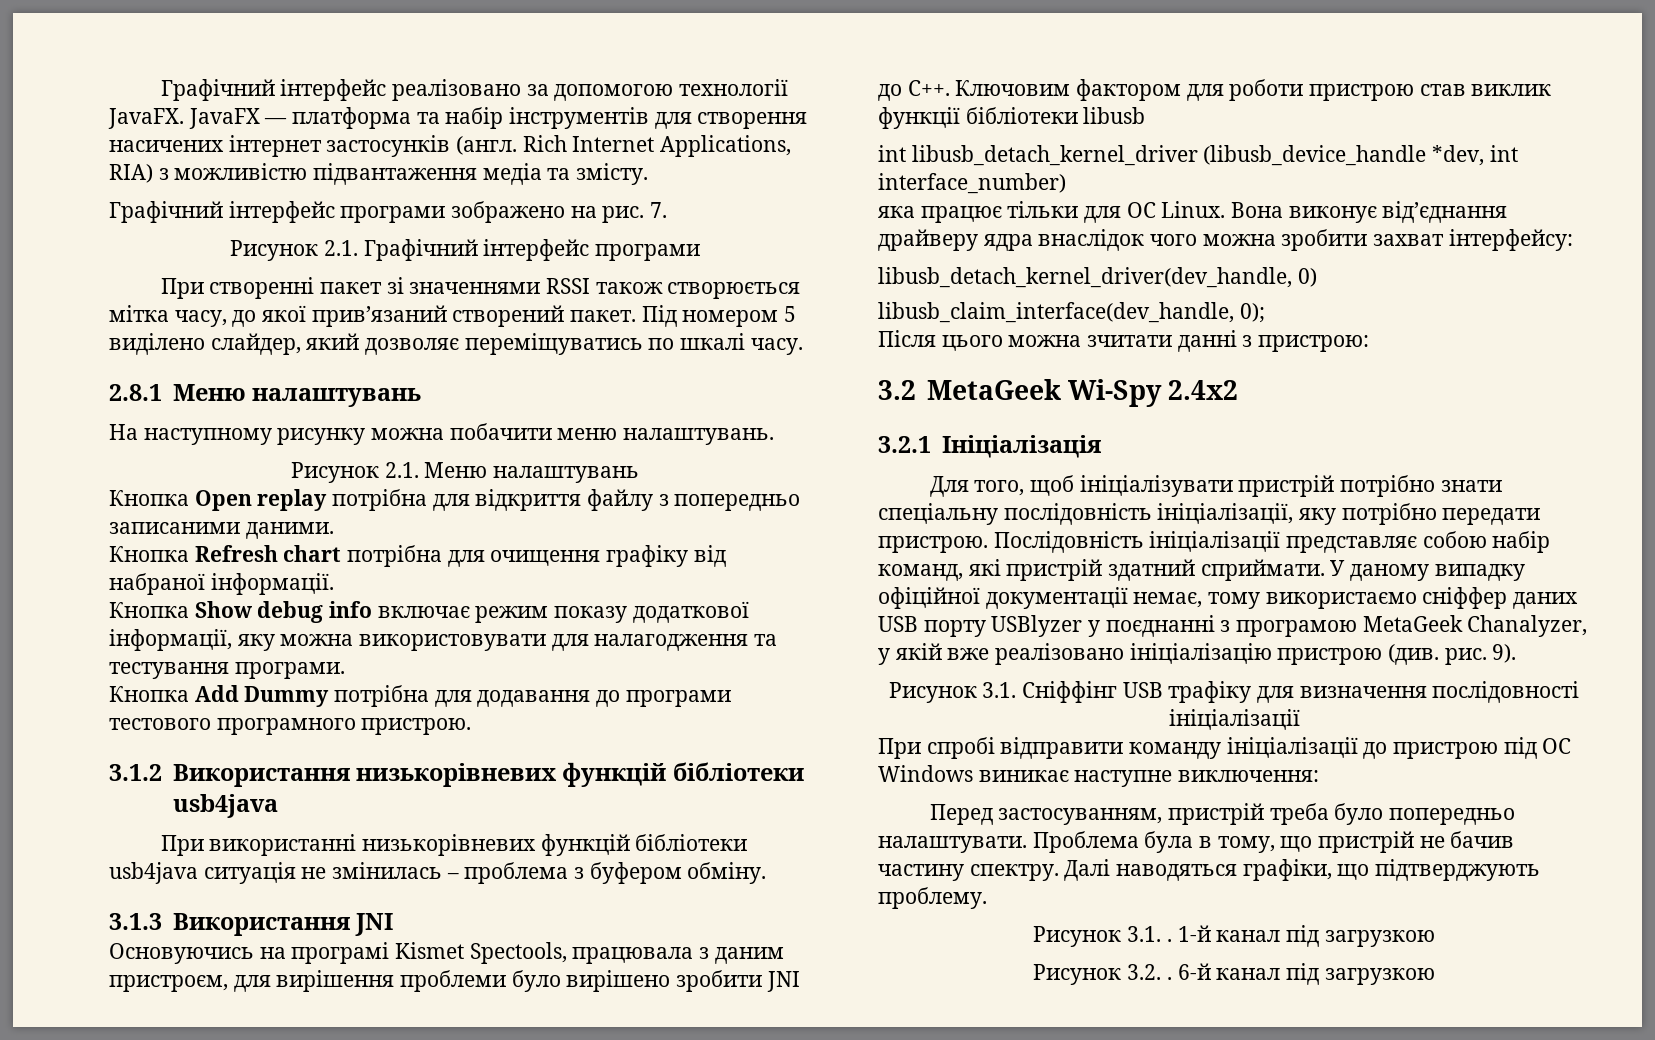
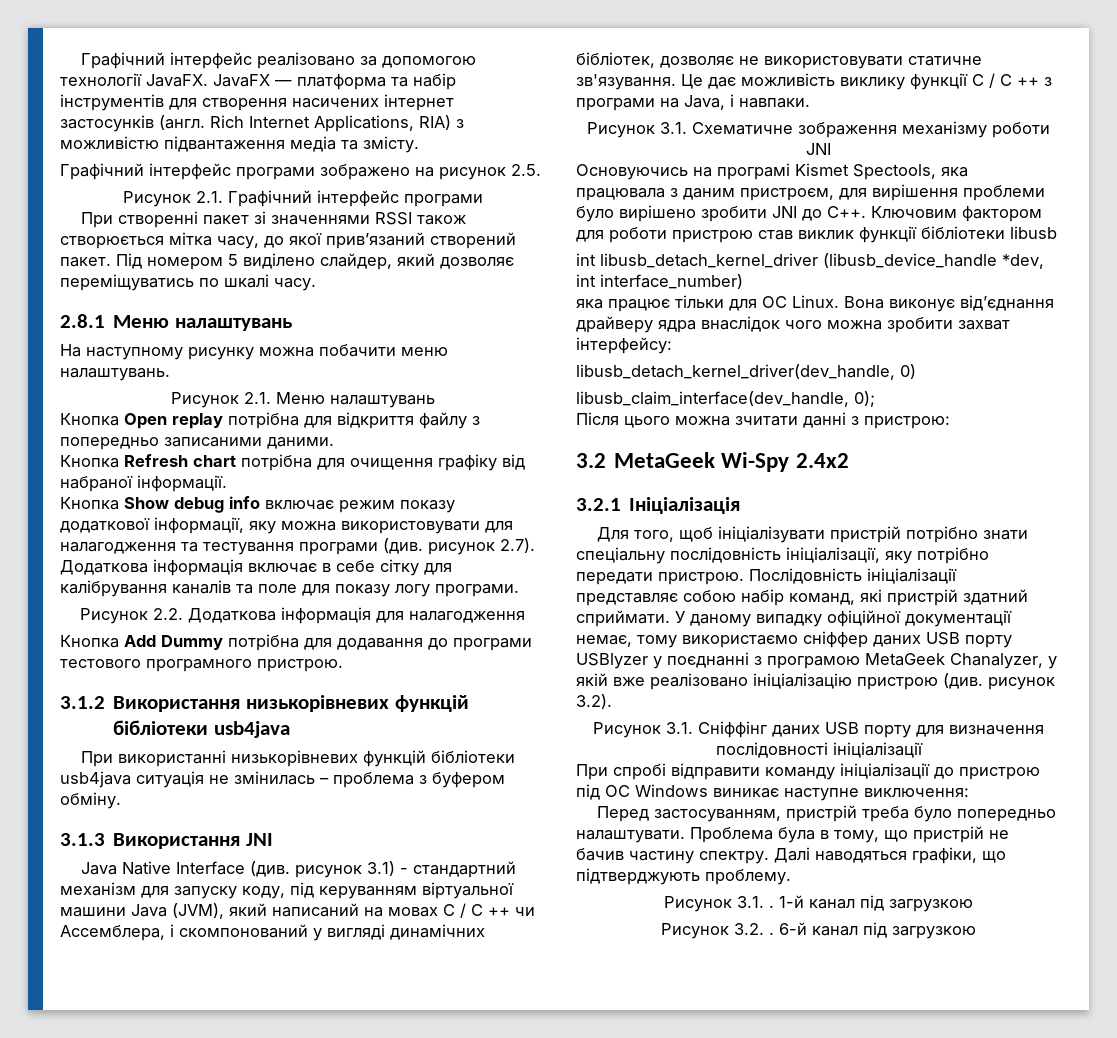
- Графічний інтерфейс програми зображено на рис. 7.
+ Графічний інтерфейс програми зображено на рисунок 2.5.
- Кнопка Show debug info включає режим показу додаткової інформації, яку можна використовувати для налагодження та тестування програми.
+ Кнопка Show debug info включає режим показу додаткової інформації, яку можна використовувати для налагодження та тестування програми (див. рисунок 2.7). Додаткова інформація включає в себе сітку для калібрування каналів та поле для показу логу програми.
+ Рисунок 2.2. Додаткова інформація для налагодження
+ Java Native Interface (див. рисунок 3.1) - стандартний механізм для запуску коду, під керуванням віртуальної машини Java (JVM), який написаний на мовах С / С ++ чи Ассемблера, і скомпонований у вигляді динамічних бібліотек, дозволяє не використовувати статичне зв'язування. Це дає можливість виклику функції С / С ++ з програми на Java, і навпаки.
+ Рисунок 3.1. Схематичне зображення механізму роботи JNI
- Основуючись на програмі Kismet Spectools, працювала з даним пристроєм, для вирішення проблеми було вирішено зробити JNI до С++. Ключовим фактором для роботи пристрою став виклик функції бібліотеки libusb
+ Основуючись на програмі Kismet Spectools, яка працювала з даним пристроєм, для вирішення проблеми було вирішено зробити JNI до С++. Ключовим фактором для роботи пристрою став виклик функції бібліотеки libusb
- У даному випадку офіційної документації немає, тому використаємо сніффер даних USB порту USBlyzer у поєднанні з програмою MetaGeek Chanalyzer, у якій вже реалізовано ініціалізацію пристрою (див. рис. 9).
+ У даному випадку офіційної документації немає, тому використаємо сніффер даних USB порту USBlyzer у поєднанні з програмою MetaGeek Chanalyzer, у якій вже реалізовано ініціалізацію пристрою (див. рисунок 3.2).
- Рисунок 3.1. Сніффінг USB трафіку для визначення послідовності ініціалізації
+ Рисунок 3.1. Сніффінг даних USB порту для визначення послідовності ініціалізації

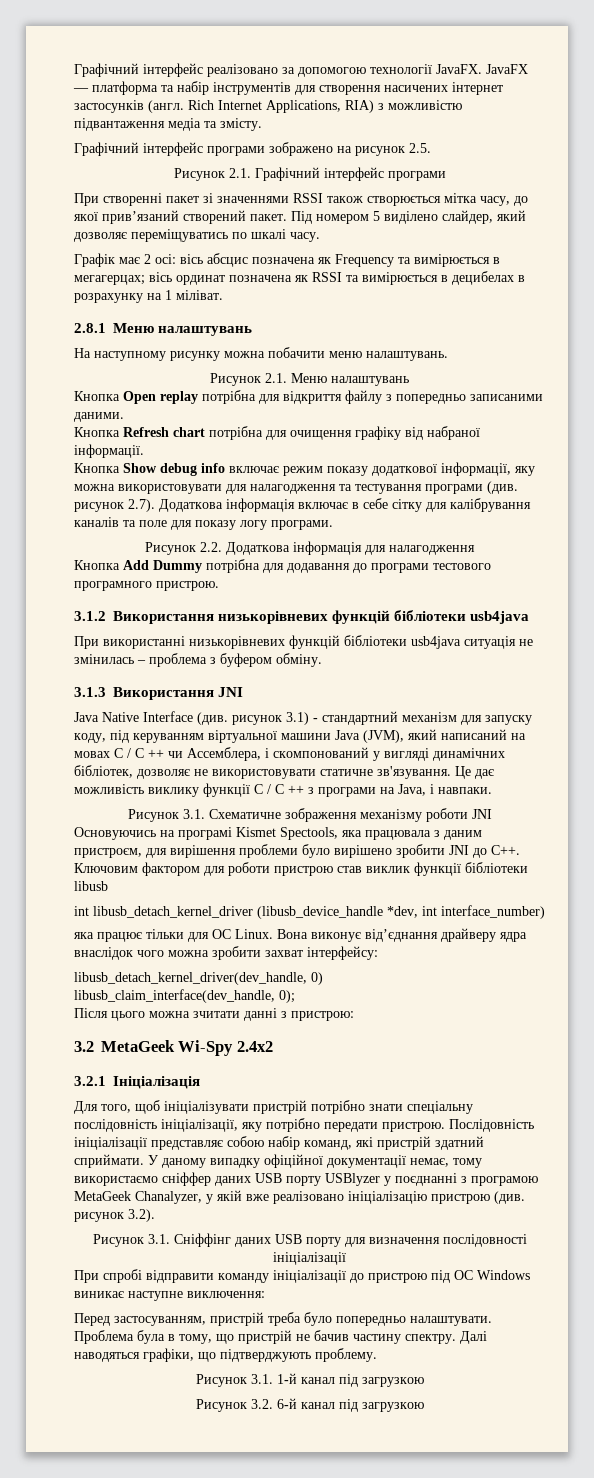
+ Графік має 2 осі: вісь абсцис позначена як Frequency та вимірюється в мегагерцах; вісь ординат позначена як RSSI та вимірюється в децибелах в розрахунку на 1 міліват.
- Рисунок 3.1. . 1-й канал під загрузкою
+ Рисунок 3.1. 1-й канал під загрузкою
- Рисунок 3.2. . 6-й канал під загрузкою
+ Рисунок 3.2. 6-й канал під загрузкою

